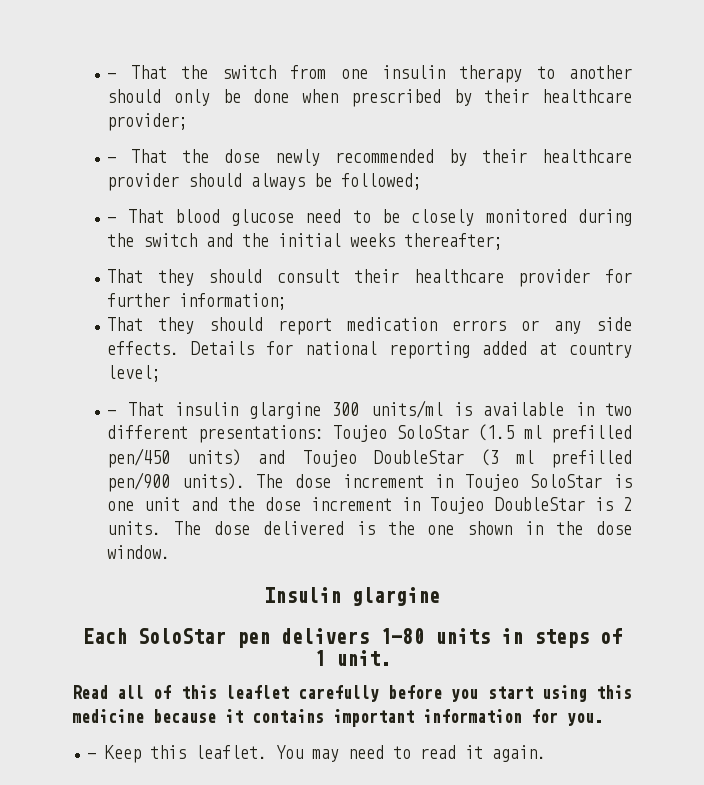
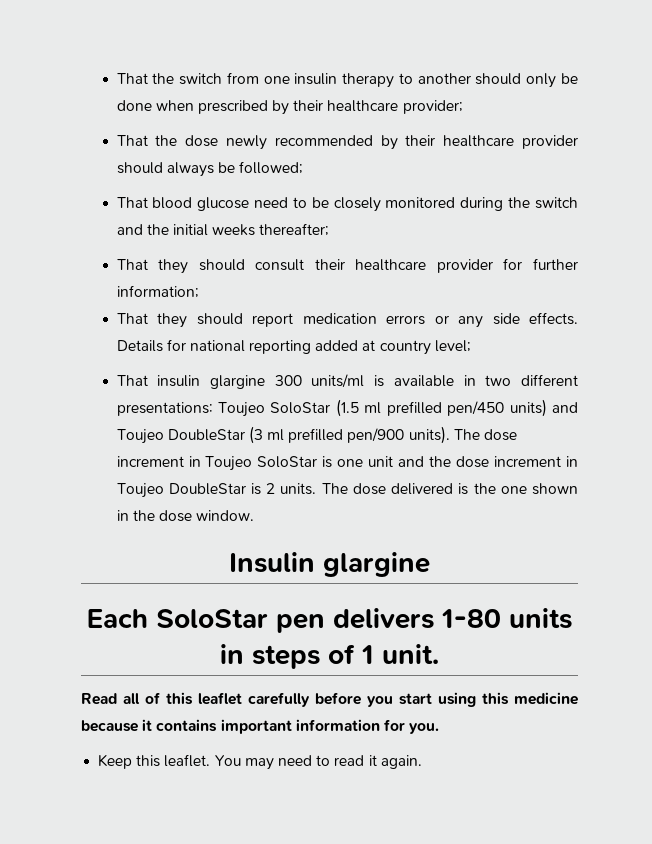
- - That the switch from one insulin therapy to another should only be done when prescribed by their healthcare provider;
+ That the switch from one insulin therapy to another should only be done when prescribed by their healthcare provider;
- - That the dose newly recommended by their healthcare provider should always be followed;
+ That the dose newly recommended by their healthcare provider should always be followed;
- - That blood glucose need to be closely monitored during the switch and the initial weeks thereafter;
+ That blood glucose need to be closely monitored during the switch and the initial weeks thereafter;
- - That insulin glargine 300 units/ml is available in two different presentations: Toujeo SoloStar (1.5 ml prefilled pen/450 units) and Toujeo DoubleStar (3 ml prefilled pen/900 units).
+ That insulin glargine 300 units/ml is available in two different presentations: Toujeo SoloStar (1.5 ml prefilled pen/450 units) and Toujeo DoubleStar (3 ml prefilled pen/900 units).
- - Keep this leaflet.
+ Keep this leaflet.

